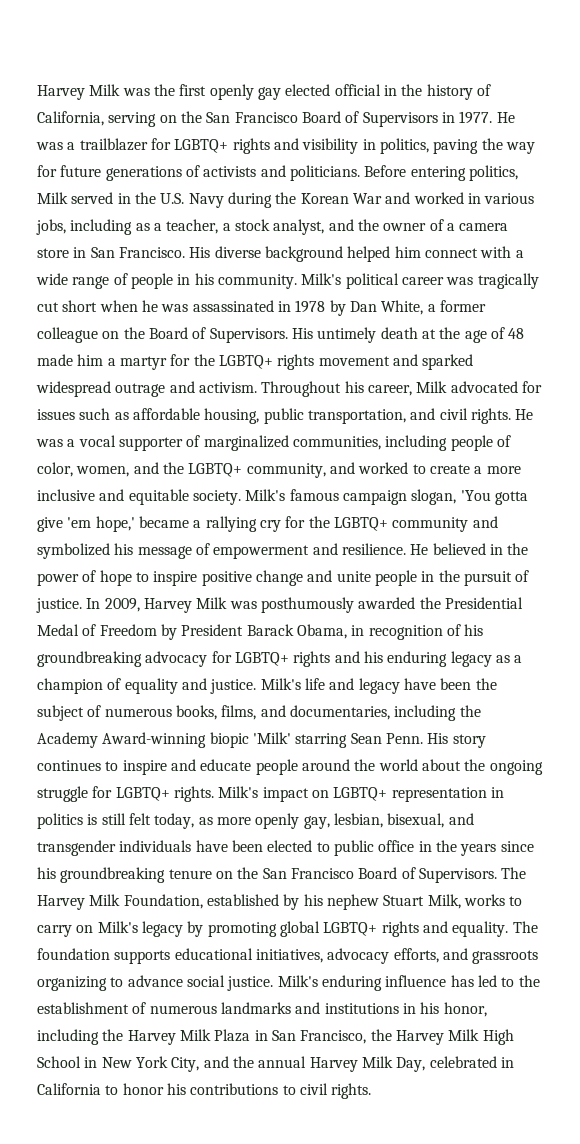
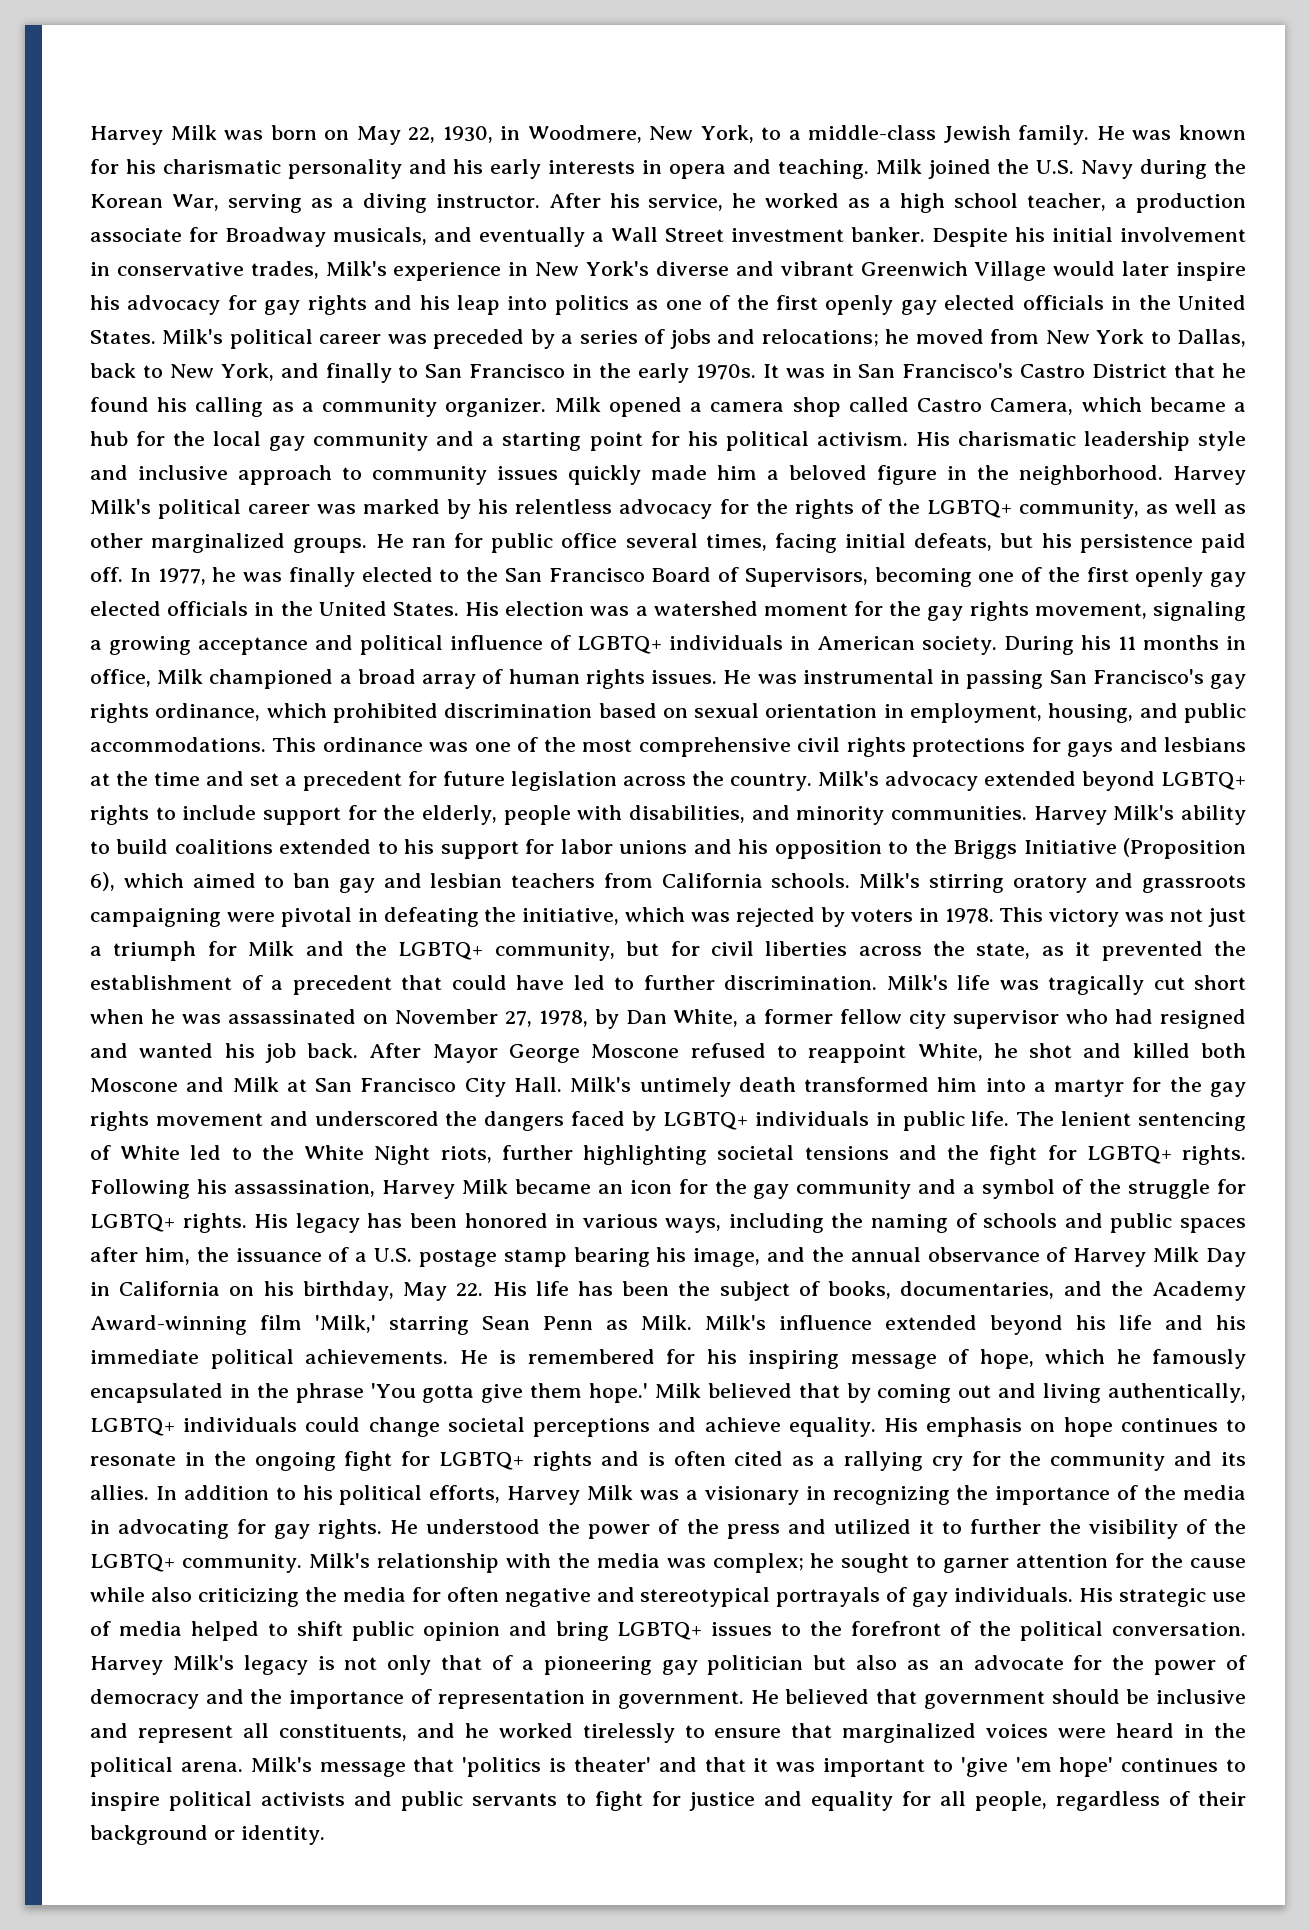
- Harvey Milk was the first openly gay elected official in the history of California, serving on the San Francisco Board of Supervisors in 1977. He was a trailblazer for LGBTQ+ rights and visibility in politics, paving the way for future generations of activists and politicians. Before entering politics, Milk served in the U.S. Navy during the Korean War and worked in various jobs, including as a teacher, a stock analyst, and the owner of a camera store in San Francisco. His diverse background helped him connect with a wide range of people in his community. Milk's political career was tragically cut short when he was assassinated in 1978 by Dan White, a former colleague on the Board of Supervisors. His untimely death at the age of 48 made him a martyr for the LGBTQ+ rights movement and sparked widespread outrage and activism. Throughout his career, Milk advocated for issues such as affordable housing, public transportation, and civil rights. He was a vocal supporter of marginalized communities, including people of color, women, and the LGBTQ+ community, and worked to create a more inclusive and equitable society. Milk's famous campaign slogan, 'You gotta give 'em hope,' became a rallying cry for the LGBTQ+ community and symbolized his message of empowerment and resilience. He believed in the power of hope to inspire positive change and unite people in the pursuit of justice. In 2009, Harvey Milk was posthumously awarded the Presidential Medal of Freedom by President Barack Obama, in recognition of his groundbreaking advocacy for LGBTQ+ rights and his enduring legacy as a champion of equality and justice. Milk's life and legacy have been the subject of numerous books, films, and documentaries, including the Academy Award-winning biopic 'Milk' starring Sean Penn. His story continues to inspire and educate people around the world about the ongoing struggle for LGBTQ+ rights. Milk's impact on LGBTQ+ representation in politics is still felt today, as more openly gay, lesbian, bisexual, and transgender individuals have been elected to public office in the years since his groundbreaking tenure on the San Francisco Board of Supervisors. The Harvey Milk Foundation, established by his nephew Stuart Milk, works to carry on Milk's legacy by promoting global LGBTQ+ rights and equality. The foundation supports educational initiatives, advocacy efforts, and grassroots organizing to advance social justice. Milk's enduring influence has led to the establishment of numerous landmarks and institutions in his honor, including the Harvey Milk Plaza in San Francisco, the Harvey Milk High School in New York City, and the annual Harvey Milk Day, celebrated in California to honor his contributions to civil rights.
+ Harvey Milk was born on May 22, 1930, in Woodmere, New York, to a middle-class Jewish family. He was known for his charismatic personality and his early interests in opera and teaching. Milk joined the U.S. Navy during the Korean War, serving as a diving instructor. After his service, he worked as a high school teacher, a production associate for Broadway musicals, and eventually a Wall Street investment banker. Despite his initial involvement in conservative trades, Milk's experience in New York's diverse and vibrant Greenwich Village would later inspire his advocacy for gay rights and his leap into politics as one of the first openly gay elected officials in the United States. Milk's political career was preceded by a series of jobs and relocations; he moved from New York to Dallas, back to New York, and finally to San Francisco in the early 1970s. It was in San Francisco's Castro District that he found his calling as a community organizer. Milk opened a camera shop called Castro Camera, which became a hub for the local gay community and a starting point for his political activism. His charismatic leadership style and inclusive approach to community issues quickly made him a beloved figure in the neighborhood. Harvey Milk's political career was marked by his relentless advocacy for the rights of the LGBTQ+ community, as well as other marginalized groups. He ran for public office several times, facing initial defeats, but his persistence paid off. In 1977, he was finally elected to the San Francisco Board of Supervisors, becoming one of the first openly gay elected officials in the United States. His election was a watershed moment for the gay rights movement, signaling a growing acceptance and political influence of LGBTQ+ individuals in American society. During his 11 months in office, Milk championed a broad array of human rights issues. He was instrumental in passing San Francisco's gay rights ordinance, which prohibited discrimination based on sexual orientation in employment, housing, and public accommodations. This ordinance was one of the most comprehensive civil rights protections for gays and lesbians at the time and set a precedent for future legislation across the country. Milk's advocacy extended beyond LGBTQ+ rights to include support for the elderly, people with disabilities, and minority communities. Harvey Milk's ability to build coalitions extended to his support for labor unions and his opposition to the Briggs Initiative (Proposition 6), which aimed to ban gay and lesbian teachers from California schools. Milk's stirring oratory and grassroots campaigning were pivotal in defeating the initiative, which was rejected by voters in 1978. This victory was not just a triumph for Milk and the LGBTQ+ community, but for civil liberties across the state, as it prevented the establishment of a precedent that could have led to further discrimination. Milk's life was tragically cut short when he was assassinated on November 27, 1978, by Dan White, a former fellow city supervisor who had resigned and wanted his job back. After Mayor George Moscone refused to reappoint White, he shot and killed both Moscone and Milk at San Francisco City Hall. Milk's untimely death transformed him into a martyr for the gay rights movement and underscored the dangers faced by LGBTQ+ individuals in public life. The lenient sentencing of White led to the White Night riots, further highlighting societal tensions and the fight for LGBTQ+ rights. Following his assassination, Harvey Milk became an icon for the gay community and a symbol of the struggle for LGBTQ+ rights. His legacy has been honored in various ways, including the naming of schools and public spaces after him, the issuance of a U.S. postage stamp bearing his image, and the annual observance of Harvey Milk Day in California on his birthday, May 22. His life has been the subject of books, documentaries, and the Academy Award-winning film 'Milk,' starring Sean Penn as Milk. Milk's influence extended beyond his life and his immediate political achievements. He is remembered for his inspiring message of hope, which he famously encapsulated in the phrase 'You gotta give them hope.' Milk believed that by coming out and living authentically, LGBTQ+ individuals could change societal perceptions and achieve equality. His emphasis on hope continues to resonate in the ongoing fight for LGBTQ+ rights and is often cited as a rallying cry for the community and its allies. In addition to his political efforts, Harvey Milk was a visionary in recognizing the importance of the media in advocating for gay rights. He understood the power of the press and utilized it to further the visibility of the LGBTQ+ community. Milk's relationship with the media was complex; he sought to garner attention for the cause while also criticizing the media for often negative and stereotypical portrayals of gay individuals. His strategic use of media helped to shift public opinion and bring LGBTQ+ issues to the forefront of the political conversation. Harvey Milk's legacy is not only that of a pioneering gay politician but also as an advocate for the power of democracy and the importance of representation in government. He believed that government should be inclusive and represent all constituents, and he worked tirelessly to ensure that marginalized voices were heard in the political arena. Milk's message that 'politics is theater' and that it was important to 'give 'em hope' continues to inspire political activists and public servants to fight for justice and equality for all people, regardless of their background or identity.

